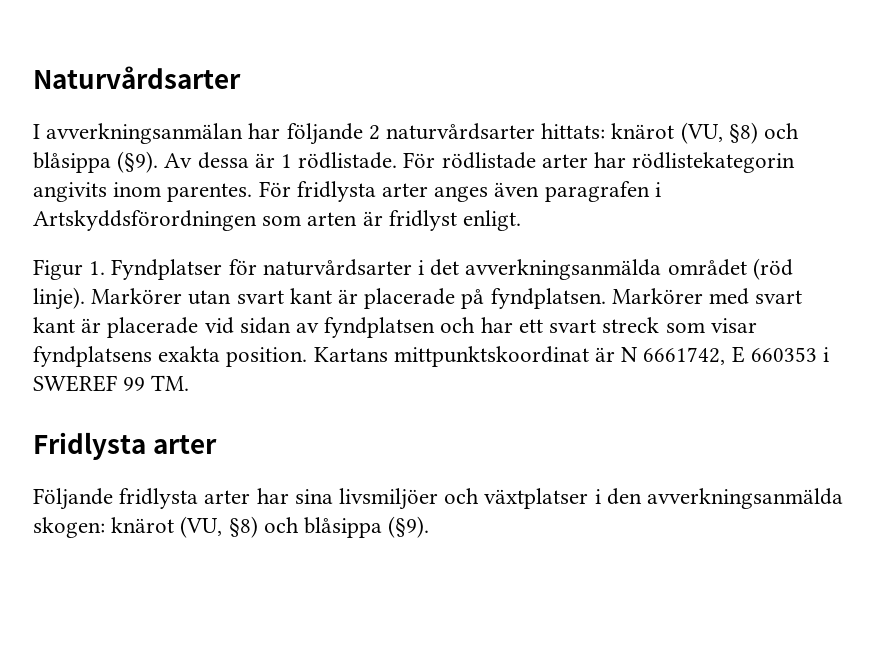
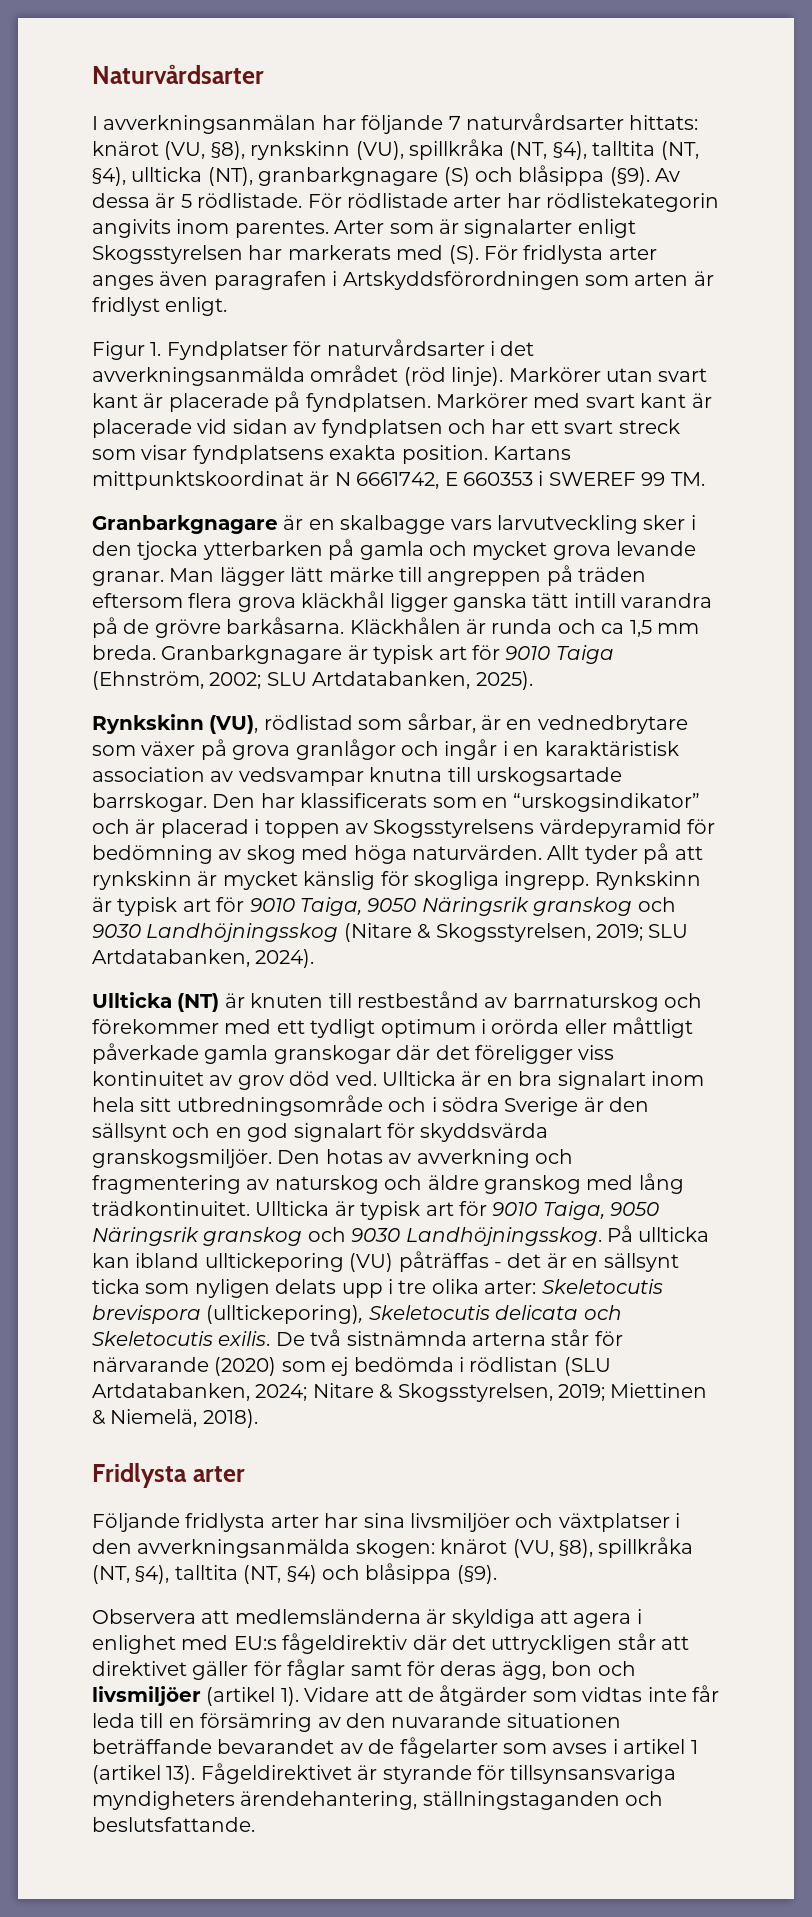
- I avverkningsanmälan har följande 2 naturvårdsarter hittats: knärot (VU, §8) och blåsippa (§9).
+ I avverkningsanmälan har följande 7 naturvårdsarter hittats: knärot (VU, §8), rynkskinn (VU), spillkråka (NT, §4), talltita (NT, §4), ullticka (NT), granbarkgnagare (S) och blåsippa (§9).
- Av dessa är 1 rödlistade.
+ Av dessa är 5 rödlistade.
- För fridlysta arter anges även paragrafen i Artskyddsförordningen som arten är fridlyst enligt.
+ Arter som är signalarter enligt Skogsstyrelsen har markerats med (S). För fridlysta arter anges även paragrafen i Artskyddsförordningen som arten är fridlyst enligt.
+ Granbarkgnagare är en skalbagge vars larvutveckling sker i den tjocka ytterbarken på gamla och mycket grova levande granar. Man lägger lätt märke till angreppen på träden eftersom flera grova kläckhål ligger ganska tätt intill varandra på de grövre barkåsarna. Kläckhålen är runda och ca 1,5 mm breda. Granbarkgnagare är typisk art för 9010 Taiga (Ehnström, 2002; SLU Artdatabanken, 2025).
+ Rynkskinn (VU), rödlistad som sårbar, är en vednedbrytare som växer på grova granlågor och ingår i en karaktäristisk association av vedsvampar knutna till urskogsartade barrskogar. Den har klassificerats som en “urskogsindikator” och är placerad i toppen av Skogsstyrelsens värdepyramid för bedömning av skog med höga naturvärden. Allt tyder på att rynkskinn är mycket känslig för skogliga ingrepp. Rynkskinn är typisk art för 9010 Taiga, 9050 Näringsrik granskog och 9030 Landhöjningsskog (Nitare & Skogsstyrelsen, 2019; SLU Artdatabanken, 2024).
+ Ullticka (NT) är knuten till restbestånd av barrnaturskog och förekommer med ett tydligt optimum i orörda eller måttligt påverkade gamla granskogar där det föreligger viss kontinuitet av grov död ved. Ullticka är en bra signalart inom hela sitt utbredningsområde och i södra Sverige är den sällsynt och en god signalart för skyddsvärda granskogsmiljöer. Den hotas av avverkning och fragmentering av naturskog och äldre granskog med lång trädkontinuitet. Ullticka är typisk art för 9010 Taiga, 9050 Näringsrik granskog och 9030 Landhöjningsskog. På ullticka kan ibland ulltickeporing (VU) påträffas - det är en sällsynt ticka som nyligen delats upp i tre olika arter: Skeletocutis brevispora (ulltickeporing), Skeletocutis delicata och Skeletocutis exilis. De två sistnämnda arterna står för närvarande (2020) som ej bedömda i rödlistan (SLU Artdatabanken, 2024; Nitare & Skogsstyrelsen, 2019; Miettinen & Niemelä, 2018).
- Följande fridlysta arter har sina livsmiljöer och växtplatser i den avverkningsanmälda skogen: knärot (VU, §8) och blåsippa (§9).
+ Följande fridlysta arter har sina livsmiljöer och växtplatser i den avverkningsanmälda skogen: knärot (VU, §8), spillkråka (NT, §4), talltita (NT, §4) och blåsippa (§9).
+ Observera att medlemsländerna är skyldiga att agera i enlighet med EU:s fågeldirektiv där det uttryckligen står att direktivet gäller för fåglar samt för deras ägg, bon och livsmiljöer (artikel 1). Vidare att de åtgärder som vidtas inte får leda till en försämring av den nuvarande situationen beträffande bevarandet av de fågelarter som avses i artikel 1 (artikel 13). Fågeldirektivet är styrande för tillsynsansvariga myndigheters ärendehantering, ställningstaganden och beslutsfattande.

